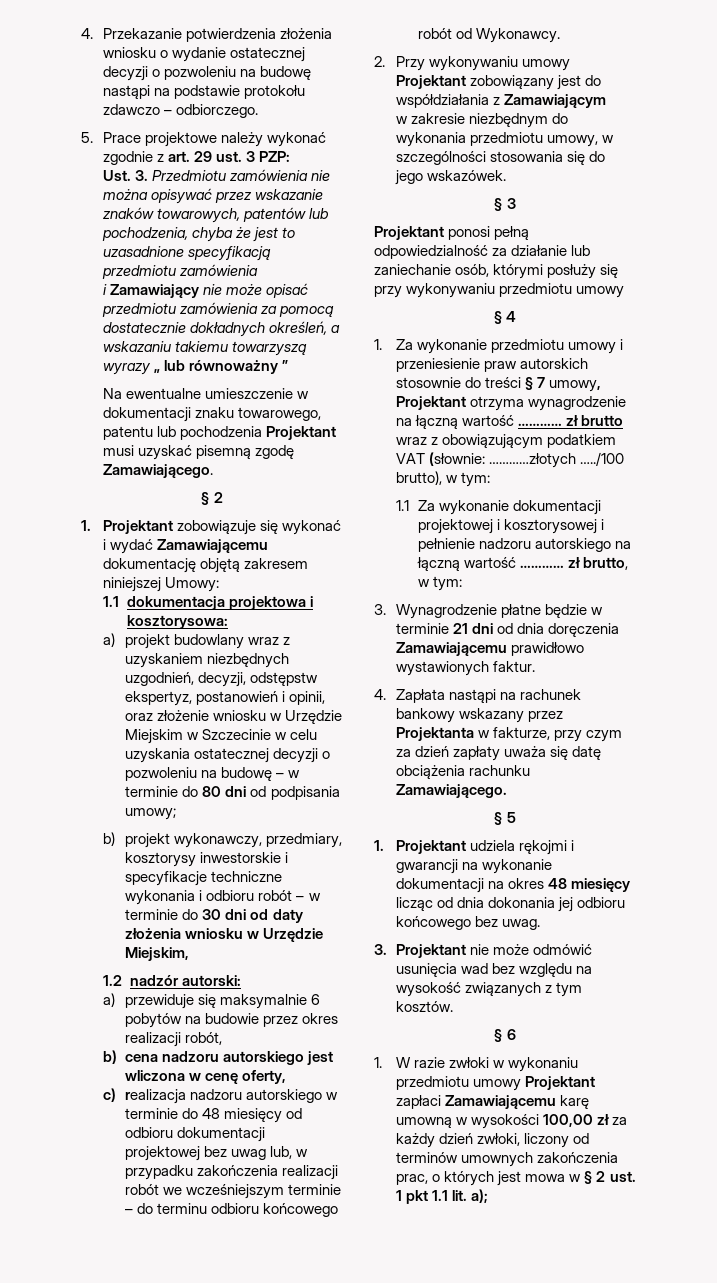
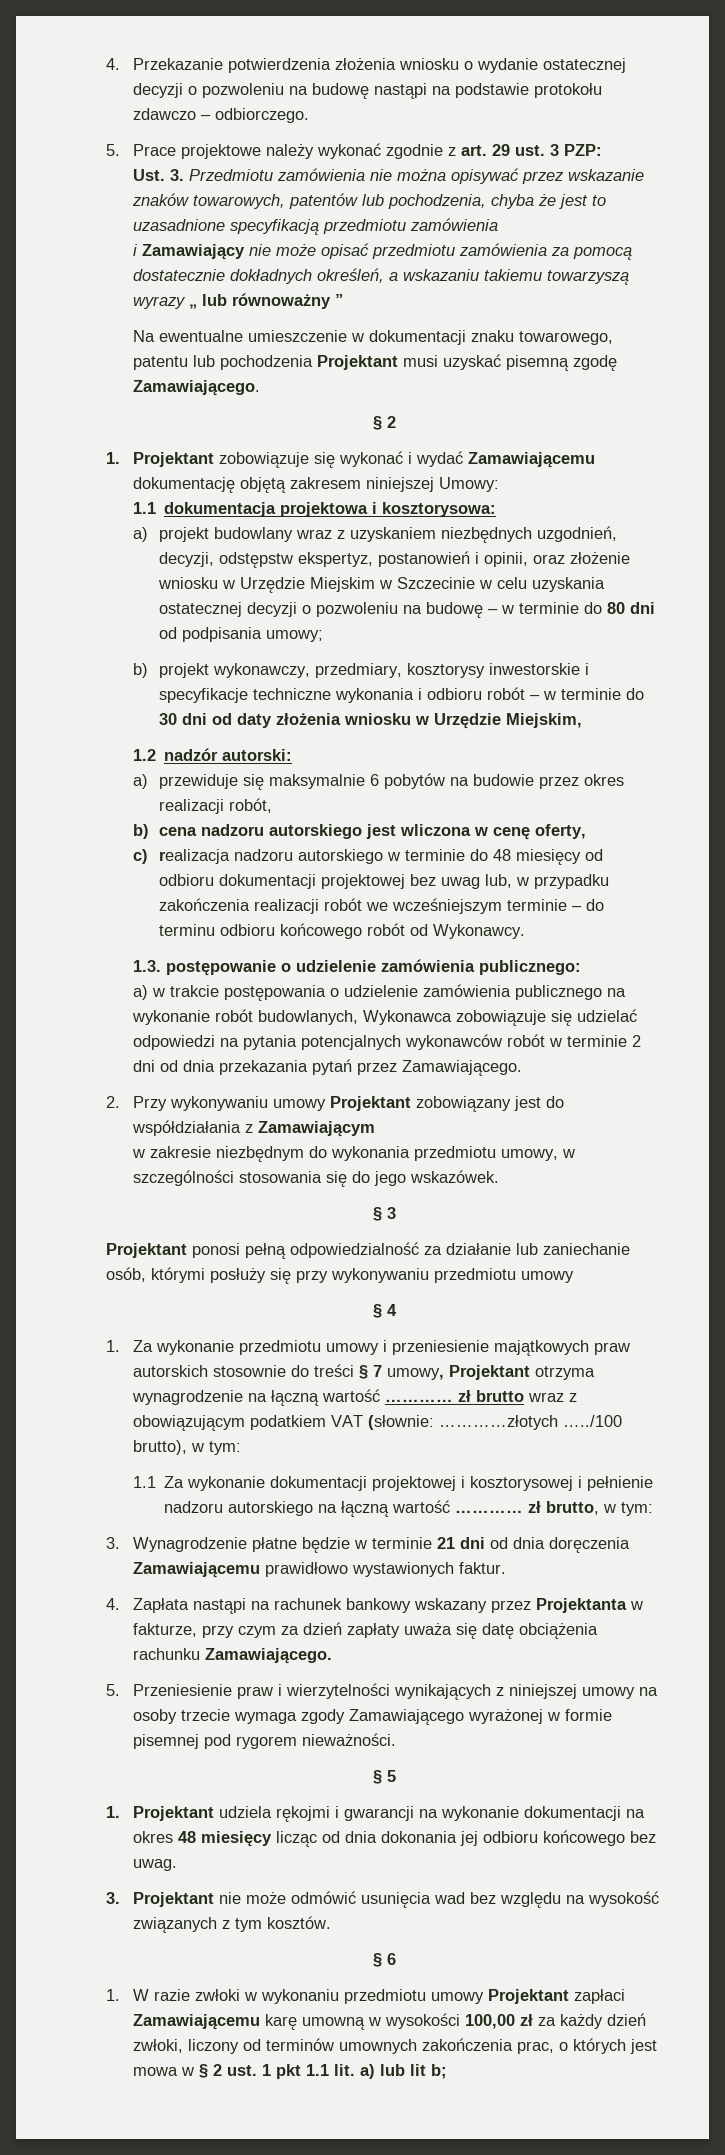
+ 1.3. postępowanie o udzielenie zamówienia publicznego:
+ a) w trakcie postępowania o udzielenie zamówienia publicznego na wykonanie robót budowlanych, Wykonawca zobowiązuje się udzielać odpowiedzi na pytania potencjalnych wykonawców robót w terminie 2 dni od dnia przekazania pytań przez Zamawiającego.
- 1. Za wykonanie przedmiotu umowy i przeniesienie praw autorskich stosownie do treści § 7 umowy, Projektant otrzyma wynagrodzenie na łączną wartość ………… zł brutto wraz z obowiązującym podatkiem VAT (słownie: …………złotych …../100 brutto), w tym:
+ 1. Za wykonanie przedmiotu umowy i przeniesienie majątkowych praw autorskich stosownie do treści § 7 umowy, Projektant otrzyma wynagrodzenie na łączną wartość ………… zł brutto wraz z obowiązującym podatkiem VAT (słownie: …………złotych …../100 brutto), w tym:
+ 5. Przeniesienie praw i wierzytelności wynikających z niniejszej umowy na osoby trzecie wymaga zgody Zamawiającego wyrażonej w formie pisemnej pod rygorem nieważności.
- 1. W razie zwłoki w wykonaniu przedmiotu umowy Projektant zapłaci Zamawiającemu karę umowną w wysokości 100,00 zł za każdy dzień zwłoki, liczony od terminów umownych zakończenia prac, o których jest mowa w § 2 ust. 1 pkt 1.1 lit. a);
+ 1. W razie zwłoki w wykonaniu przedmiotu umowy Projektant zapłaci Zamawiającemu karę umowną w wysokości 100,00 zł za każdy dzień zwłoki, liczony od terminów umownych zakończenia prac, o których jest mowa w § 2 ust. 1 pkt 1.1 lit. a) lub lit b;

